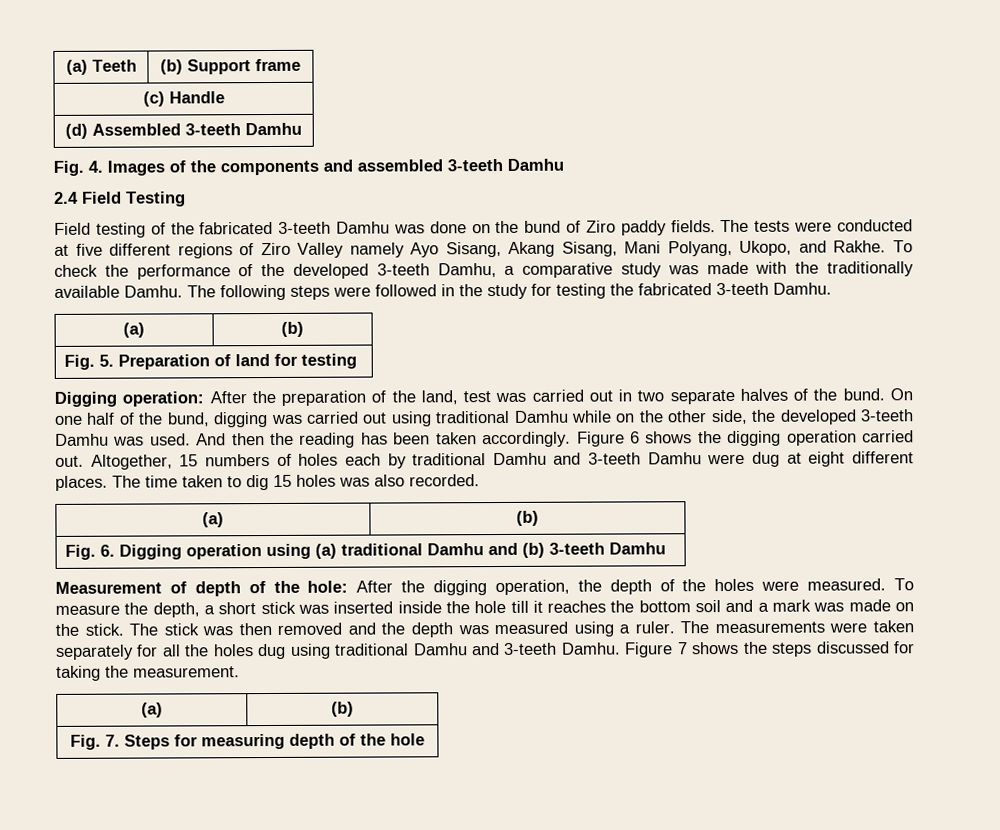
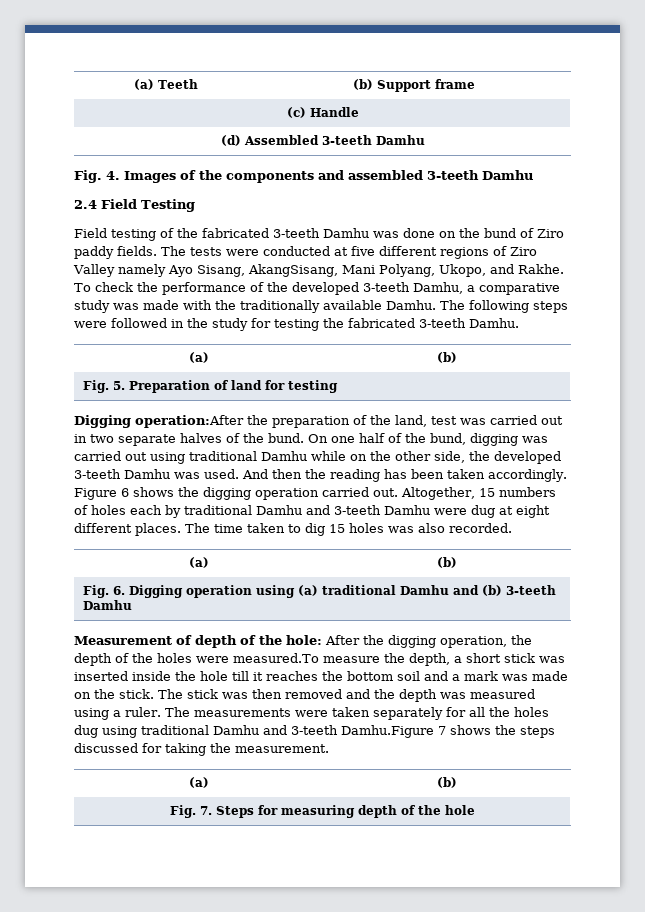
- The tests were conducted at five different regions of Ziro Valley namely Ayo Sisang, Akang Sisang, Mani Polyang, Ukopo, and Rakhe.
+ The tests were conducted at five different regions of Ziro Valley namely Ayo Sisang, AkangSisang, Mani Polyang, Ukopo, and Rakhe.
- Digging operation: After the preparation of the land, test was carried out in two separate halves of the bund.
+ Digging operation:After the preparation of the land, test was carried out in two separate halves of the bund.
- Measurement of depth of the hole: After the digging operation, the depth of the holes were measured. To measure the depth, a short stick was inserted inside the hole till it reaches the bottom soil and a mark was made on the stick.
+ Measurement of depth of the hole: After the digging operation, the depth of the holes were measured.To measure the depth, a short stick was inserted inside the hole till it reaches the bottom soil and a mark was made on the stick.
- The measurements were taken separately for all the holes dug using traditional Damhu and 3-teeth Damhu. Figure 7 shows the steps discussed for taking the measurement.
+ The measurements were taken separately for all the holes dug using traditional Damhu and 3-teeth Damhu.Figure 7 shows the steps discussed for taking the measurement.

